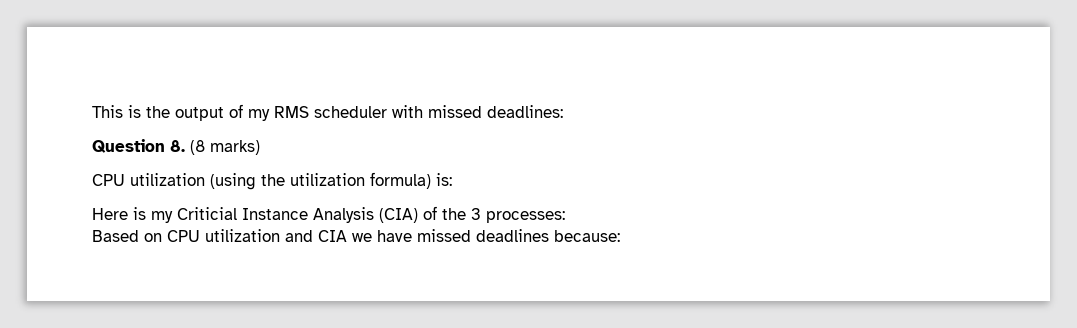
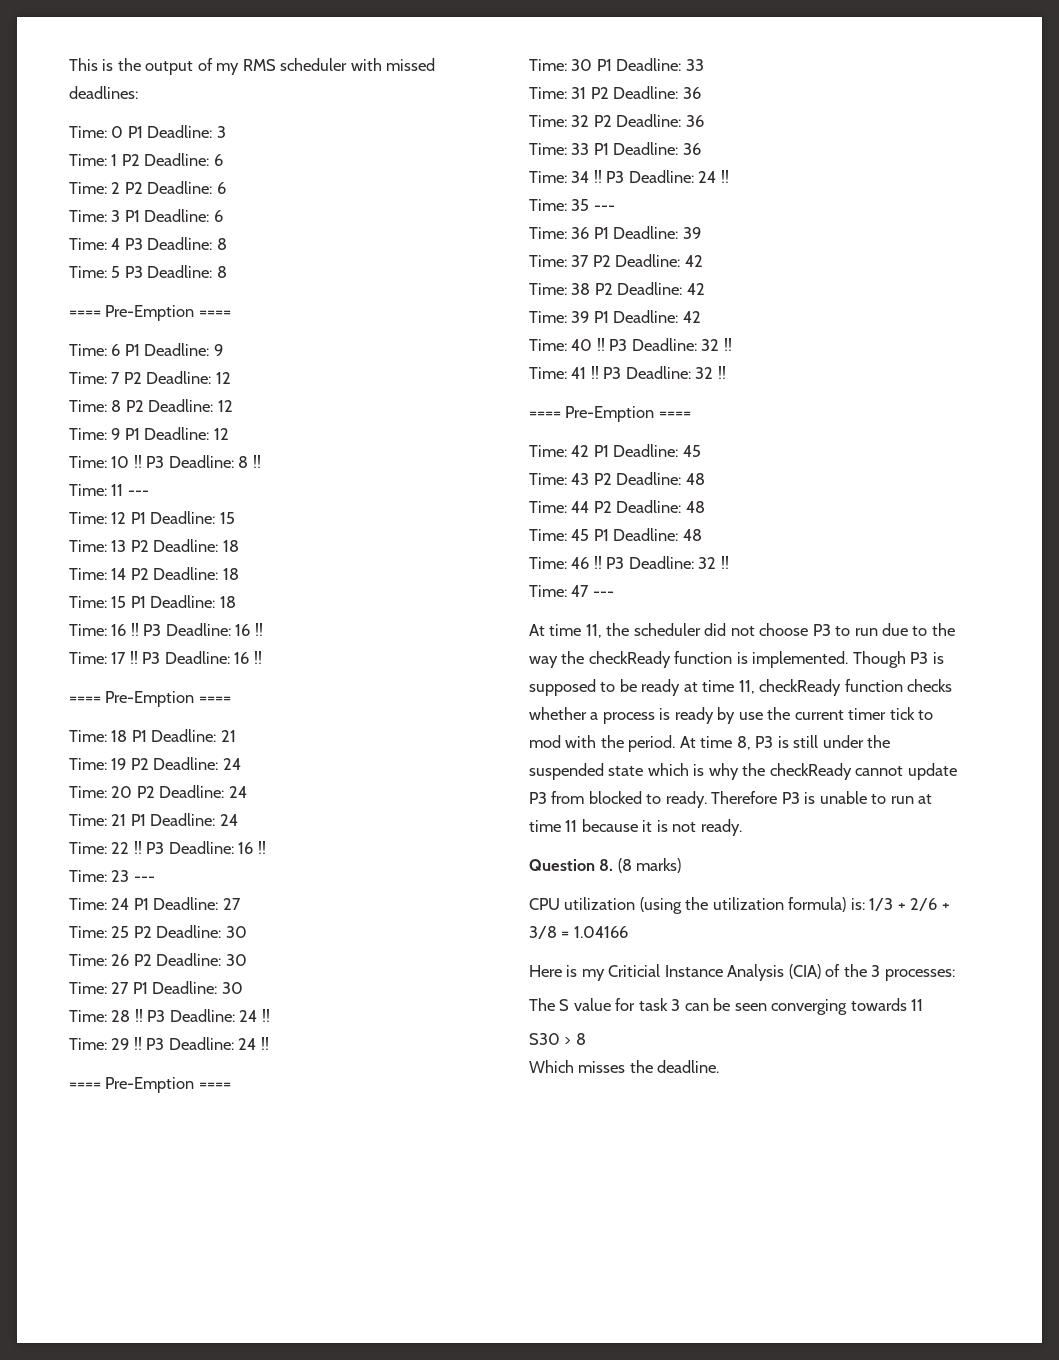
+ Time: 0 P1 Deadline: 3
+ Time: 1 P2 Deadline: 6
+ Time: 2 P2 Deadline: 6
+ Time: 3 P1 Deadline: 6
+ Time: 4 P3 Deadline: 8
+ Time: 5 P3 Deadline: 8
+ ==== Pre-Emption ====
+ Time: 6 P1 Deadline: 9
+ Time: 7 P2 Deadline: 12
+ Time: 8 P2 Deadline: 12
+ Time: 9 P1 Deadline: 12
+ Time: 10 !! P3 Deadline: 8 !!
+ Time: 11 ---
+ Time: 12 P1 Deadline: 15
+ Time: 13 P2 Deadline: 18
+ Time: 14 P2 Deadline: 18
+ Time: 15 P1 Deadline: 18
+ Time: 16 !! P3 Deadline: 16 !!
+ Time: 17 !! P3 Deadline: 16 !!
+ ==== Pre-Emption ====
+ Time: 18 P1 Deadline: 21
+ Time: 19 P2 Deadline: 24
+ Time: 20 P2 Deadline: 24
+ Time: 21 P1 Deadline: 24
+ Time: 22 !! P3 Deadline: 16 !!
+ Time: 23 ---
+ Time: 24 P1 Deadline: 27
+ Time: 25 P2 Deadline: 30
+ Time: 26 P2 Deadline: 30
+ Time: 27 P1 Deadline: 30
+ Time: 28 !! P3 Deadline: 24 !!
+ Time: 29 !! P3 Deadline: 24 !!
+ ==== Pre-Emption ====
+ Time: 30 P1 Deadline: 33
+ Time: 31 P2 Deadline: 36
+ Time: 32 P2 Deadline: 36
+ Time: 33 P1 Deadline: 36
+ Time: 34 !! P3 Deadline: 24 !!
+ Time: 35 ---
+ Time: 36 P1 Deadline: 39
+ Time: 37 P2 Deadline: 42
+ Time: 38 P2 Deadline: 42
+ Time: 39 P1 Deadline: 42
+ Time: 40 !! P3 Deadline: 32 !!
+ Time: 41 !! P3 Deadline: 32 !!
+ ==== Pre-Emption ====
+ Time: 42 P1 Deadline: 45
+ Time: 43 P2 Deadline: 48
+ Time: 44 P2 Deadline: 48
+ Time: 45 P1 Deadline: 48
+ Time: 46 !! P3 Deadline: 32 !!
+ Time: 47 ---
+ At time 11, the scheduler did not choose P3 to run due to the way the checkReady function is implemented. Though P3 is supposed to be ready at time 11, checkReady function checks whether a process is ready by use the current timer tick to mod with the period. At time 8, P3 is still under the suspended state which is why the checkReady cannot update P3 from blocked to ready. Therefore P3 is unable to run at time 11 because it is not ready.
- CPU utilization (using the utilization formula) is:
+ CPU utilization (using the utilization formula) is: 1/3 + 2/6 + 3/8 = 1.04166
- Based on CPU utilization and CIA we have missed deadlines because:
+ The S value for task 3 can be seen converging towards 11
+ S30 > 8
+ Which misses the deadline.

